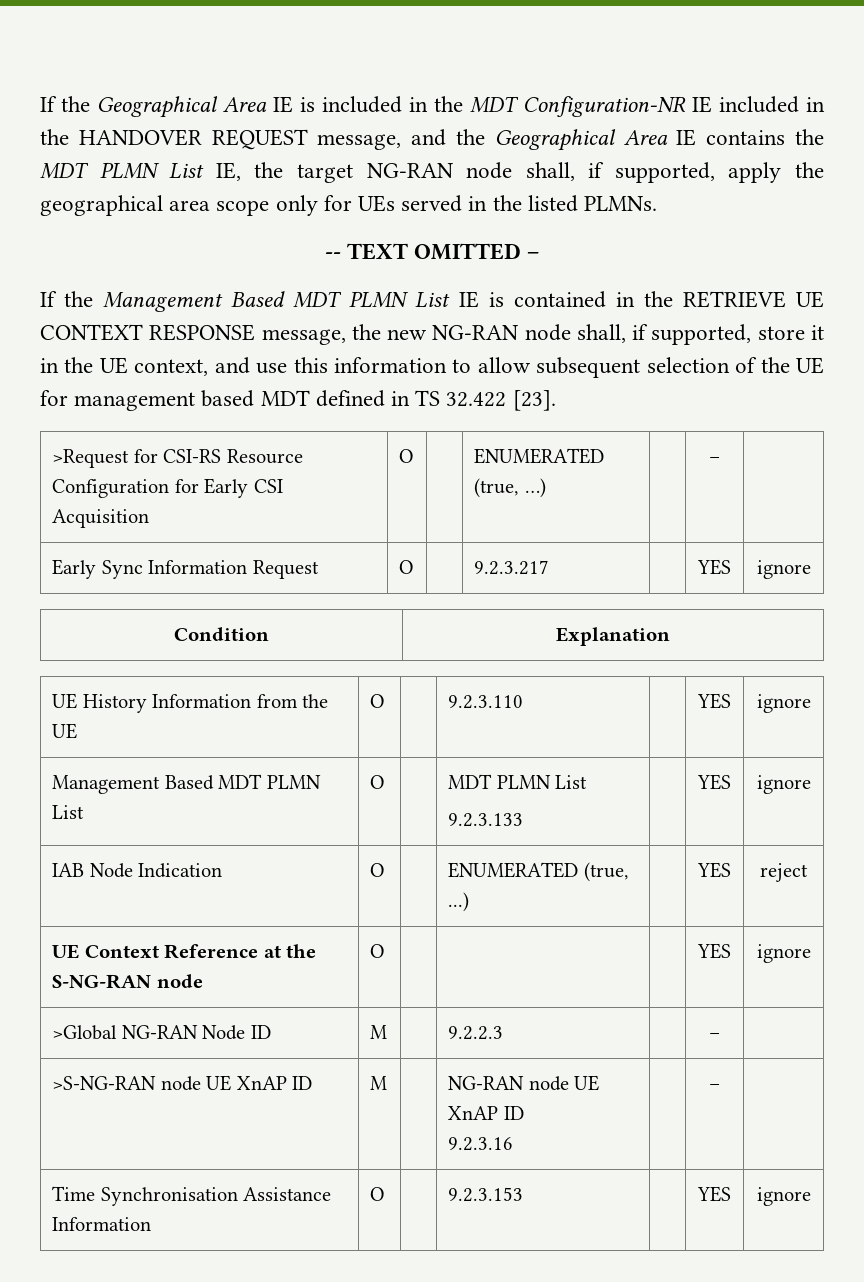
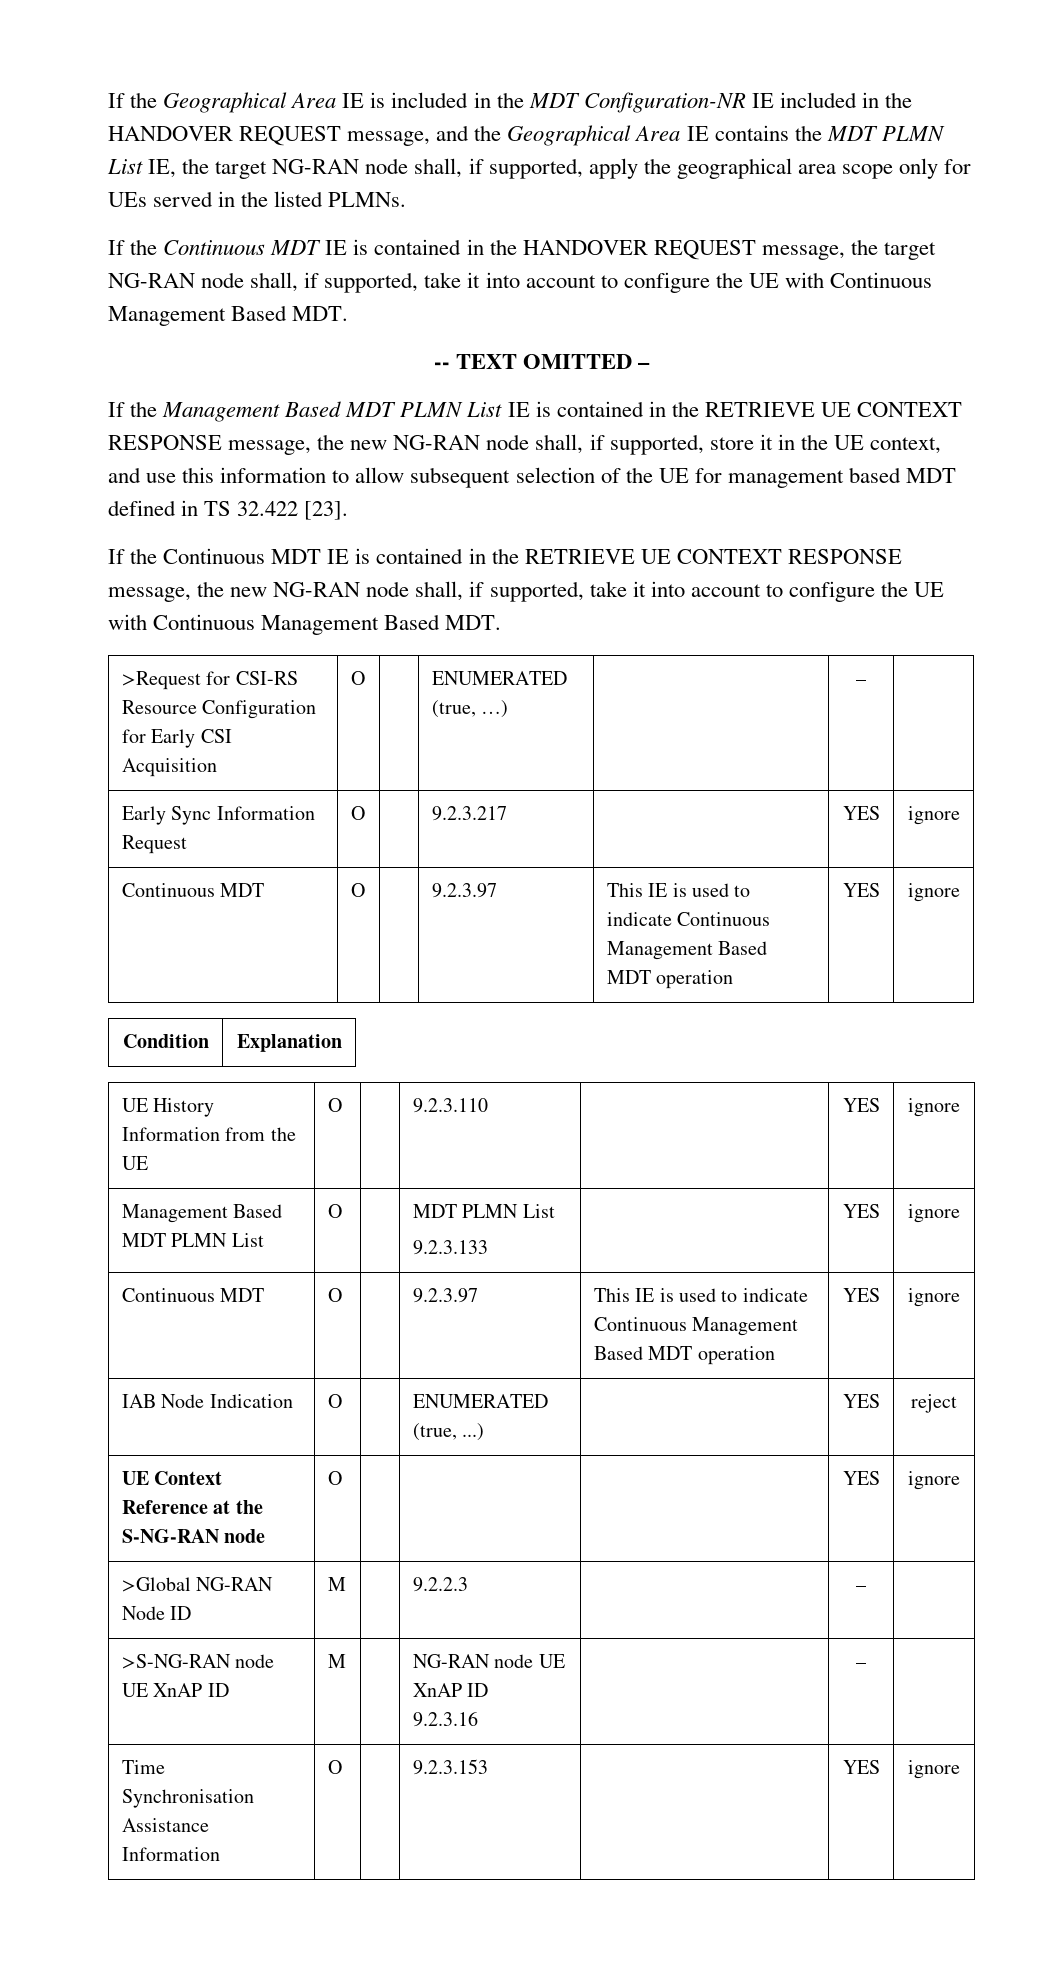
+ If the Continuous MDT IE is contained in the HANDOVER REQUEST message, the target NG-RAN node shall, if supported, take it into account to configure the UE with Continuous Management Based MDT.
+ If the Continuous MDT IE is contained in the RETRIEVE UE CONTEXT RESPONSE message, the new NG-RAN node shall, if supported, take it into account to configure the UE with Continuous Management Based MDT.
  Early Sync Information Request | O | | 9.2.3.217 | | YES | ignore
+ Continuous MDT | O | | 9.2.3.97 | This IE is used to indicate Continuous Management Based MDT operation | YES | ignore
  Management Based MDT PLMN List | O | | MDT PLMN List
  9.2.3.133 | | YES | ignore
+ Continuous MDT | O | | 9.2.3.97 | This IE is used to indicate Continuous Management Based MDT operation | YES | ignore

